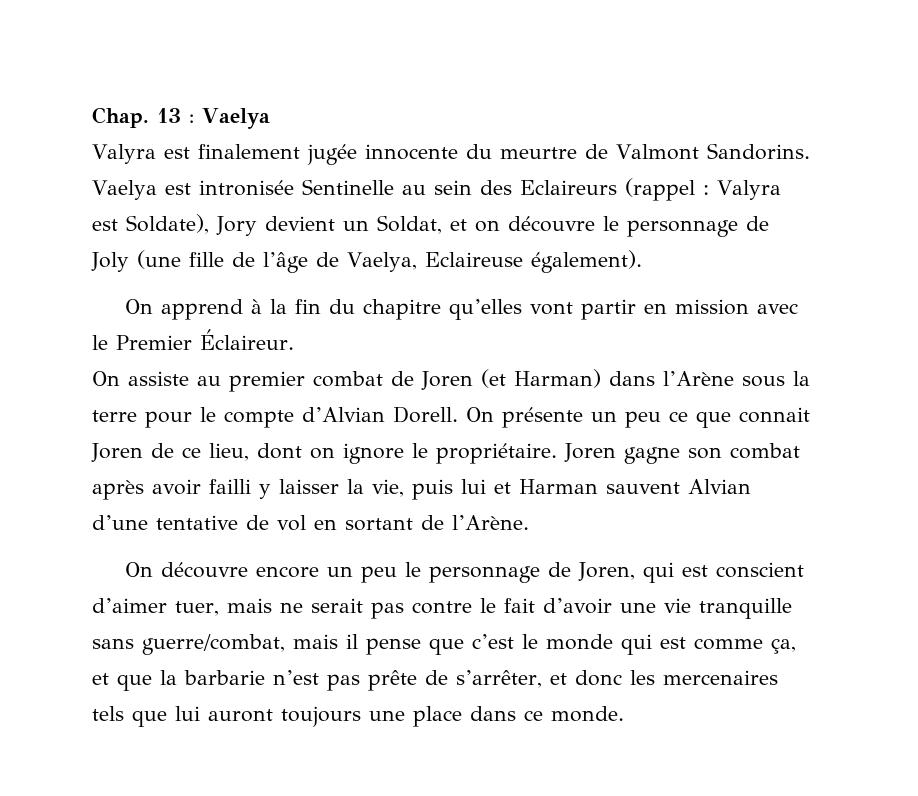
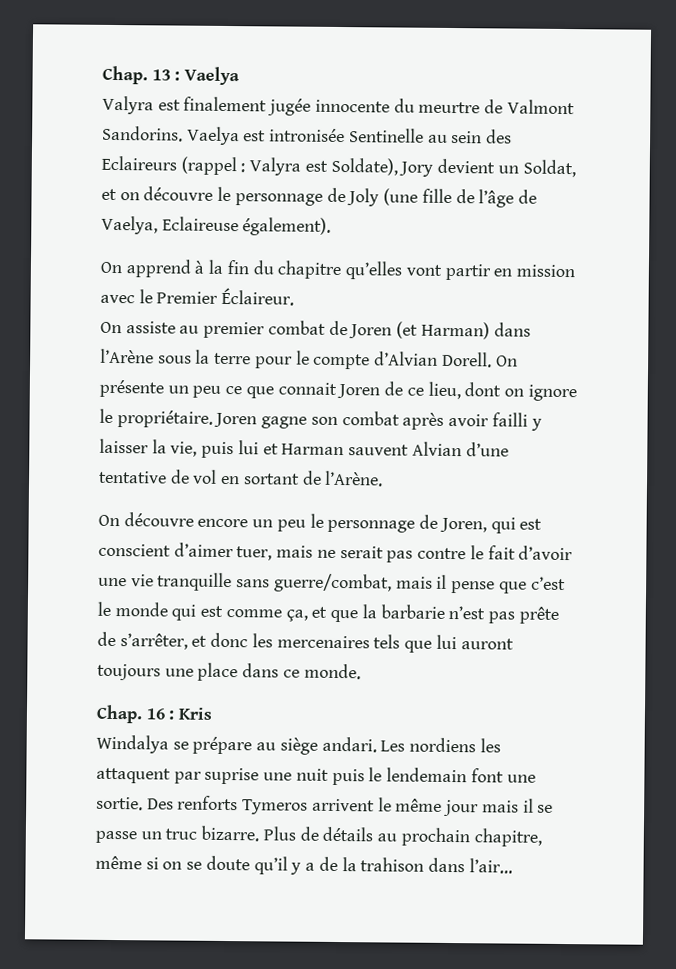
+ Chap. 16 : Kris
+ Windalya se prépare au siège andari. Les nordiens les attaquent par suprise une nuit puis le lendemain font une sortie. Des renforts Tymeros arrivent le même jour mais il se passe un truc bizarre. Plus de détails au prochain chapitre, même si on se doute qu’il y a de la trahison dans l’air…

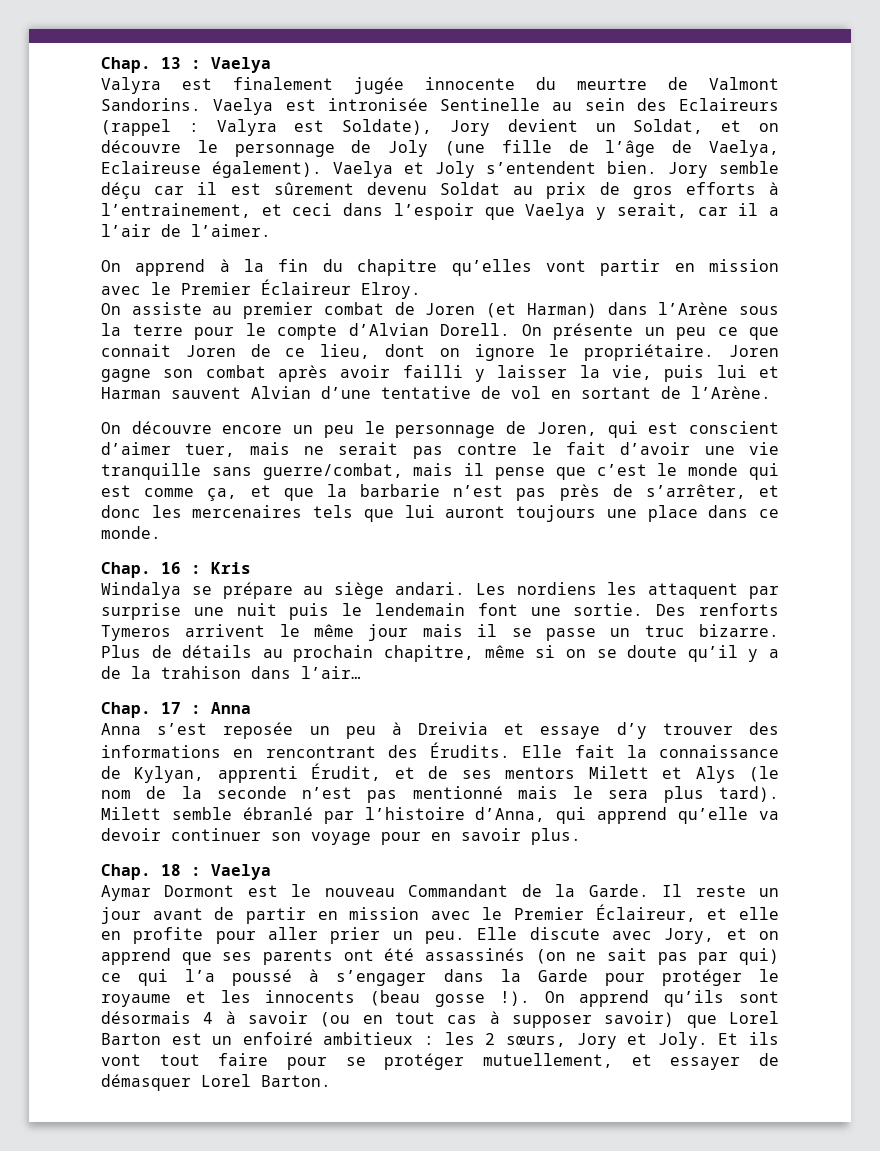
+ Vaelya et Joly s’entendent bien. Jory semble déçu car il est sûrement devenu Soldat au prix de gros efforts à l’entrainement, et ceci dans l’espoir que Vaelya y serait, car il a l’air de l’aimer.
- On apprend à la fin du chapitre qu’elles vont partir en mission avec le Premier Éclaireur.
+ On apprend à la fin du chapitre qu’elles vont partir en mission avec le Premier Éclaireur Elroy.
- On découvre encore un peu le personnage de Joren, qui est conscient d’aimer tuer, mais ne serait pas contre le fait d’avoir une vie tranquille sans guerre/combat, mais il pense que c’est le monde qui est comme ça, et que la barbarie n’est pas prête de s’arrêter, et donc les mercenaires tels que lui auront toujours une place dans ce monde.
+ On découvre encore un peu le personnage de Joren, qui est conscient d’aimer tuer, mais ne serait pas contre le fait d’avoir une vie tranquille sans guerre/combat, mais il pense que c’est le monde qui est comme ça, et que la barbarie n’est pas près de s’arrêter, et donc les mercenaires tels que lui auront toujours une place dans ce monde.
- Les nordiens les attaquent par suprise une nuit puis le lendemain font une sortie.
+ Les nordiens les attaquent par surprise une nuit puis le lendemain font une sortie.
+ Chap. 17 : Anna
+ Anna s’est reposée un peu à Dreivia et essaye d’y trouver des informations en rencontrant des Érudits. Elle fait la connaissance de Kylyan, apprenti Érudit, et de ses mentors Milett et Alys (le nom de la seconde n’est pas mentionné mais le sera plus tard). Milett semble ébranlé par l’histoire d’Anna, qui apprend qu’elle va devoir continuer son voyage pour en savoir plus.
+ Chap. 18 : Vaelya
+ Aymar Dormont est le nouveau Commandant de la Garde. Il reste un jour avant de partir en mission avec le Premier Éclaireur, et elle en profite pour aller prier un peu. Elle discute avec Jory, et on apprend que ses parents ont été assassinés (on ne sait pas par qui) ce qui l’a poussé à s’engager dans la Garde pour protéger le royaume et les innocents (beau gosse !). On apprend qu’ils sont désormais 4 à savoir (ou en tout cas à supposer savoir) que Lorel Barton est un enfoiré ambitieux : les 2 sœurs, Jory et Joly. Et ils vont tout faire pour se protéger mutuellement, et essayer de démasquer Lorel Barton.

